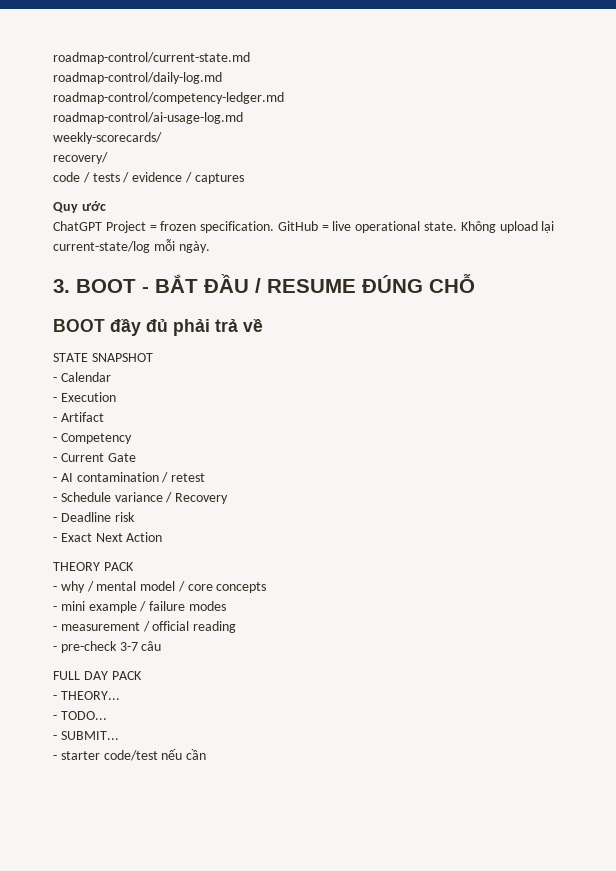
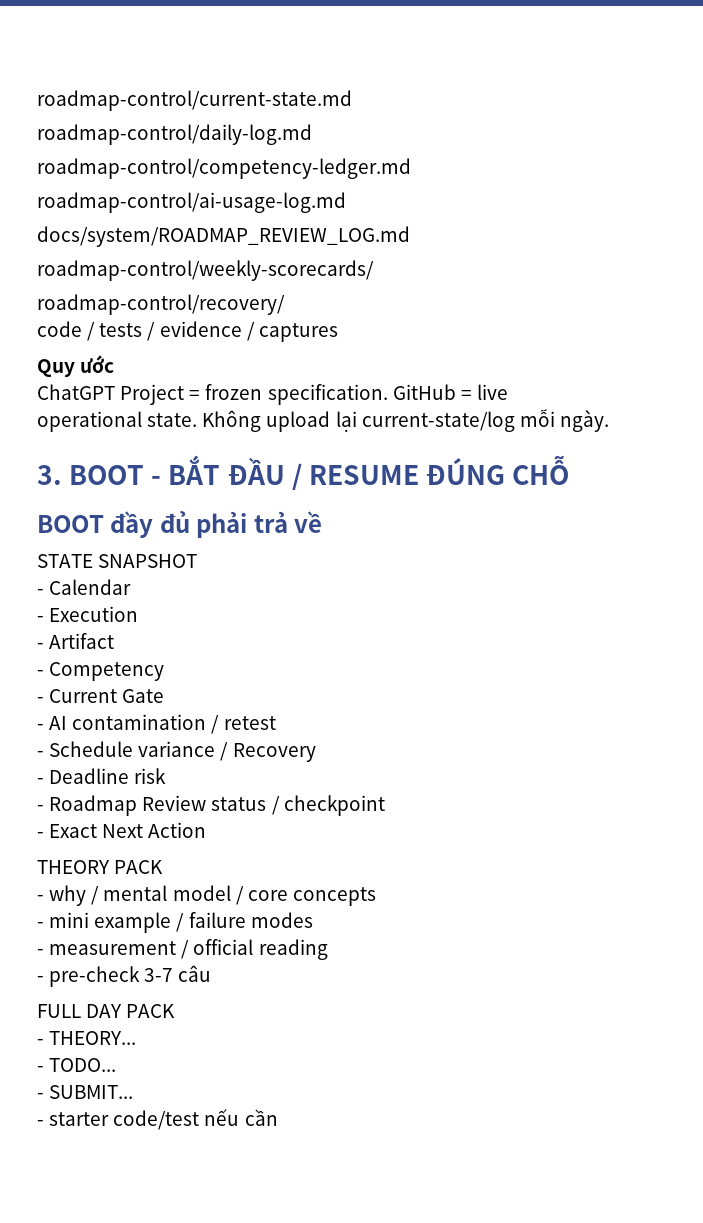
- weekly-scorecards/
- recovery/
+ docs/system/ROADMAP_REVIEW_LOG.md
+ roadmap-control/weekly-scorecards/
+ roadmap-control/recovery/
+ - Roadmap Review status / checkpoint

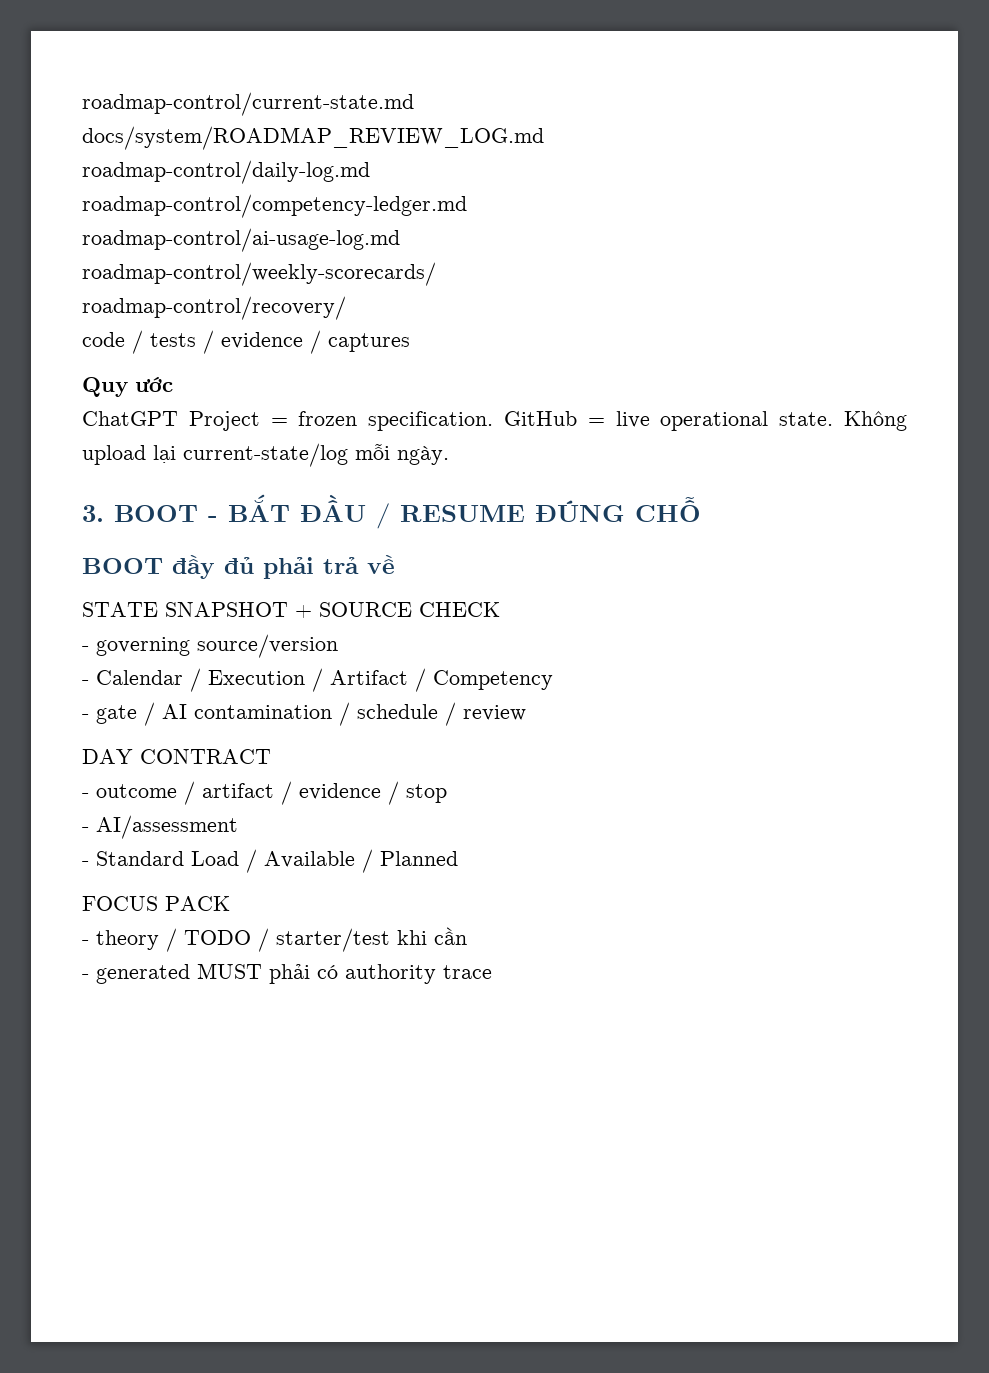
+ docs/system/ROADMAP_REVIEW_LOG.md
- docs/system/ROADMAP_REVIEW_LOG.md
- STATE SNAPSHOT
+ STATE SNAPSHOT + SOURCE CHECK
+ - governing source/version
- - Calendar
- - Execution
- - Artifact
- - Competency
+ - Calendar / Execution / Artifact / Competency
- - Current Gate
- - AI contamination / retest
- - Schedule variance / Recovery
- - Deadline risk
- - Roadmap Review status / checkpoint
- - Exact Next Action
- THEORY PACK
- - why / mental model / core concepts
- - mini example / failure modes
- - measurement / official reading
- - pre-check 3-7 câu
- FULL DAY PACK
- - THEORY...
- - TODO...
- - SUBMIT...
- - starter code/test nếu cần
+ - gate / AI contamination / schedule / review
+ DAY CONTRACT
+ - outcome / artifact / evidence / stop
+ - AI/assessment
+ - Standard Load / Available / Planned
+ FOCUS PACK
+ - theory / TODO / starter/test khi cần
+ - generated MUST phải có authority trace

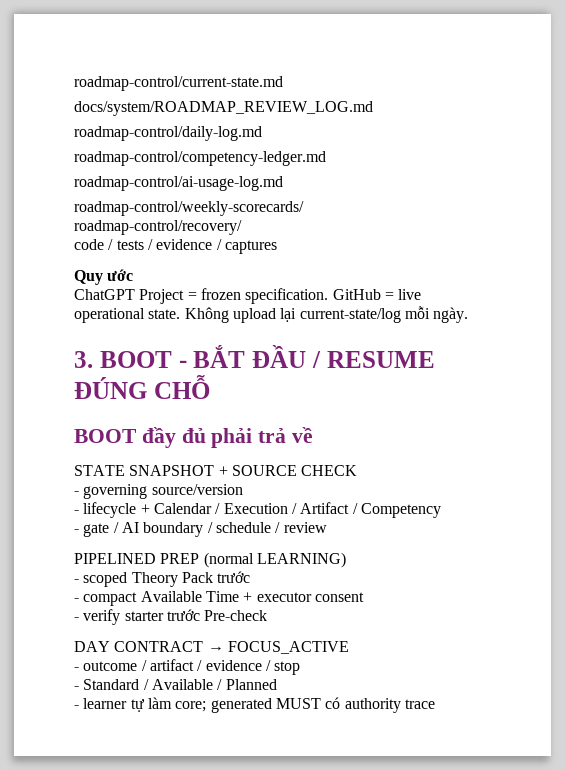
- - Calendar / Execution / Artifact / Competency
+ - lifecycle + Calendar / Execution / Artifact / Competency
- - gate / AI contamination / schedule / review
+ - gate / AI boundary / schedule / review
+ PIPELINED PREP (normal LEARNING)
+ - scoped Theory Pack trước
+ - compact Available Time + executor consent
+ - verify starter trước Pre-check
- DAY CONTRACT
+ DAY CONTRACT → FOCUS_ACTIVE
- - AI/assessment
- - Standard Load / Available / Planned
+ - Standard / Available / Planned
- FOCUS PACK
- - theory / TODO / starter/test khi cần
- - generated MUST phải có authority trace
+ - learner tự làm core; generated MUST có authority trace

